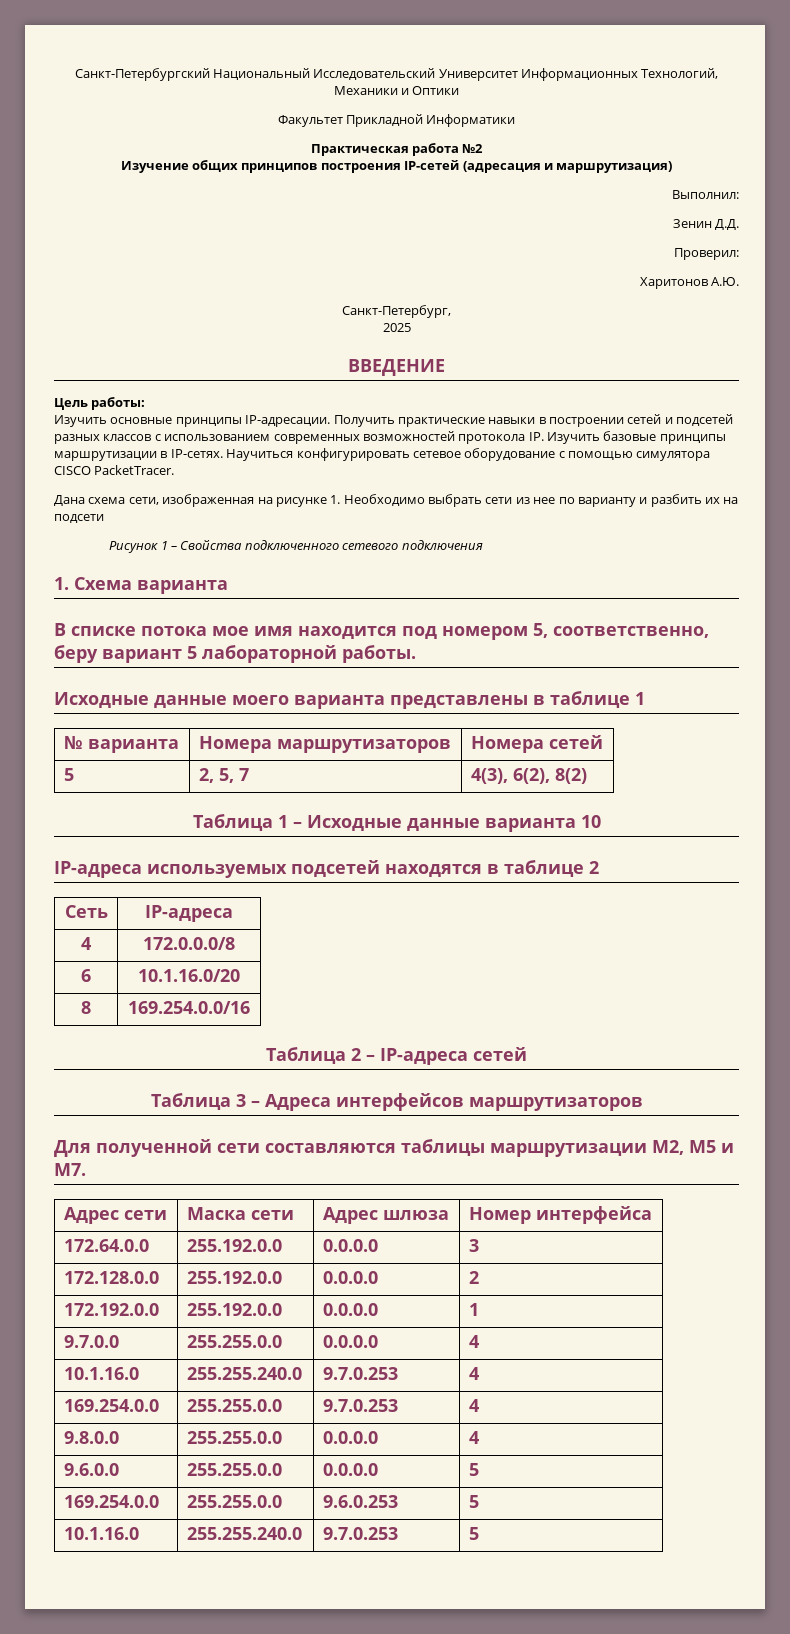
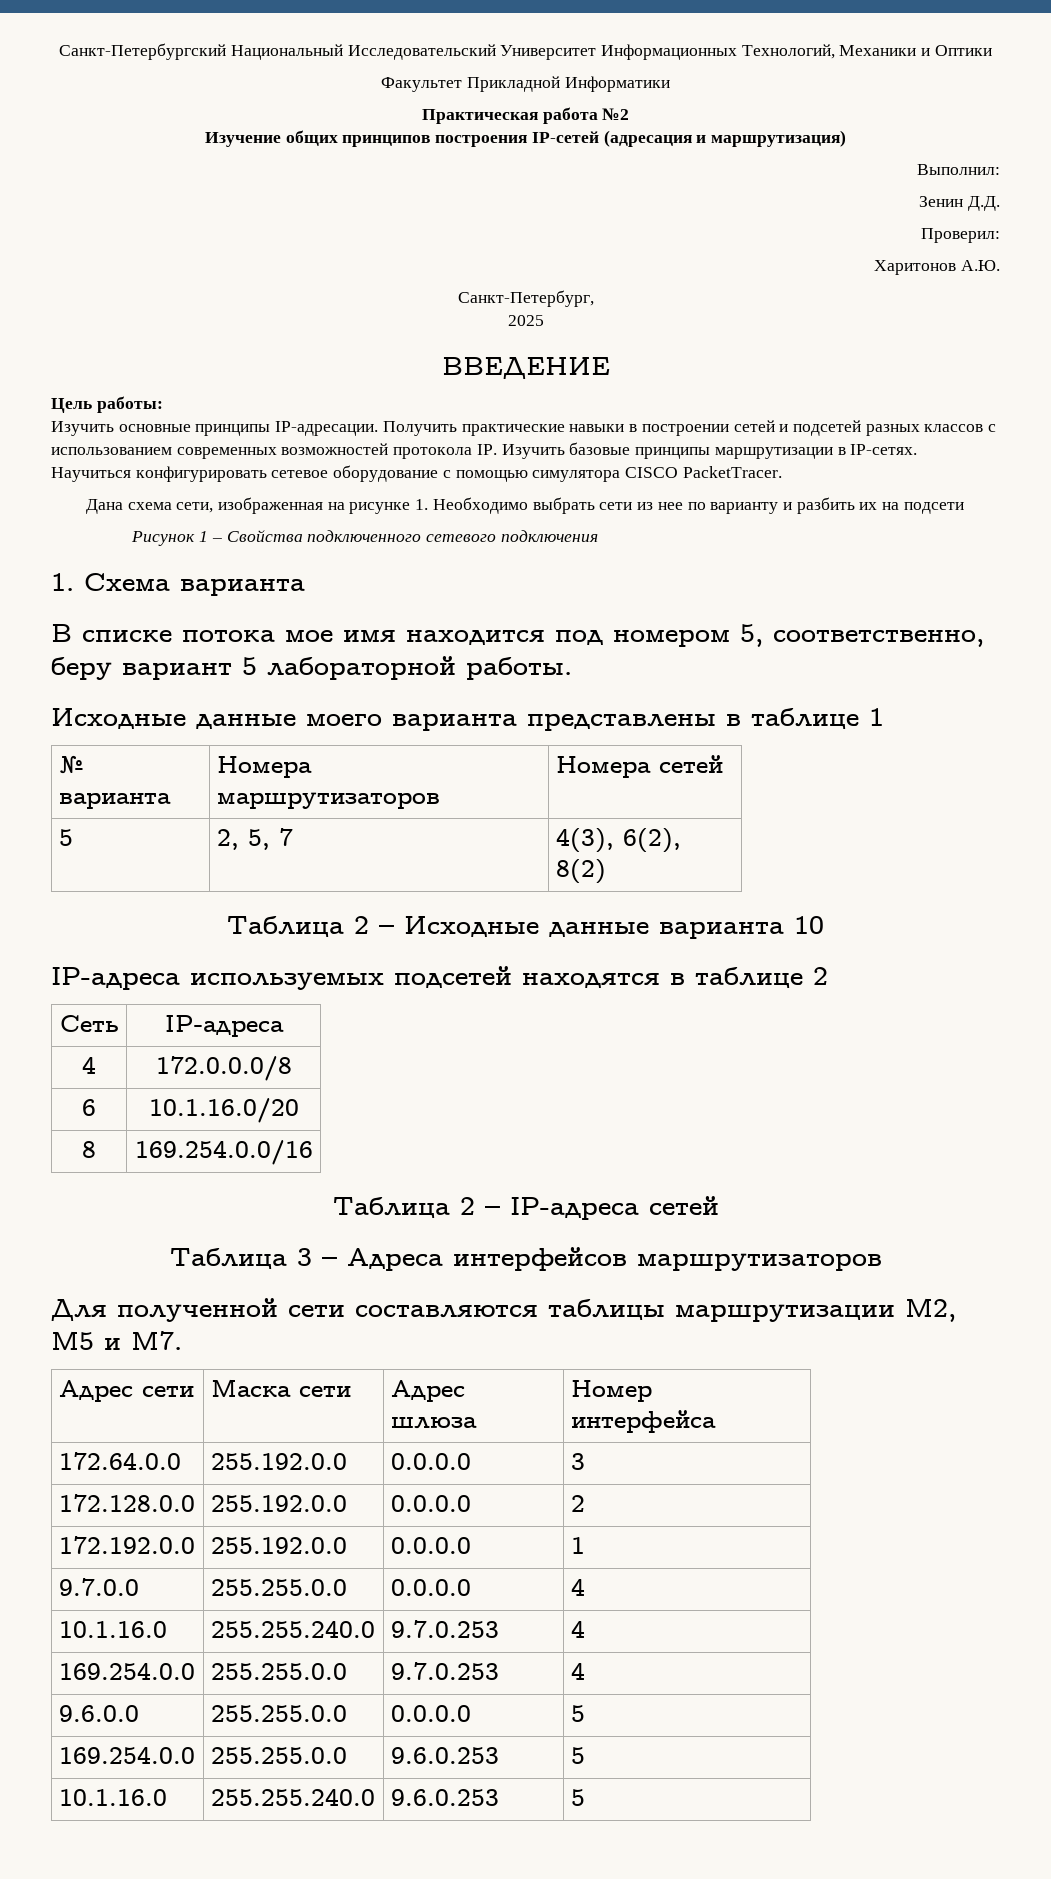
- Таблица 1 – Исходные данные варианта 10
+ Таблица 2 – Исходные данные варианта 10
- 9.8.0.0 | 255.255.0.0 | 0.0.0.0 | 4
- 10.1.16.0 | 255.255.240.0 | 9.7.0.253 | 5
+ 10.1.16.0 | 255.255.240.0 | 9.6.0.253 | 5

